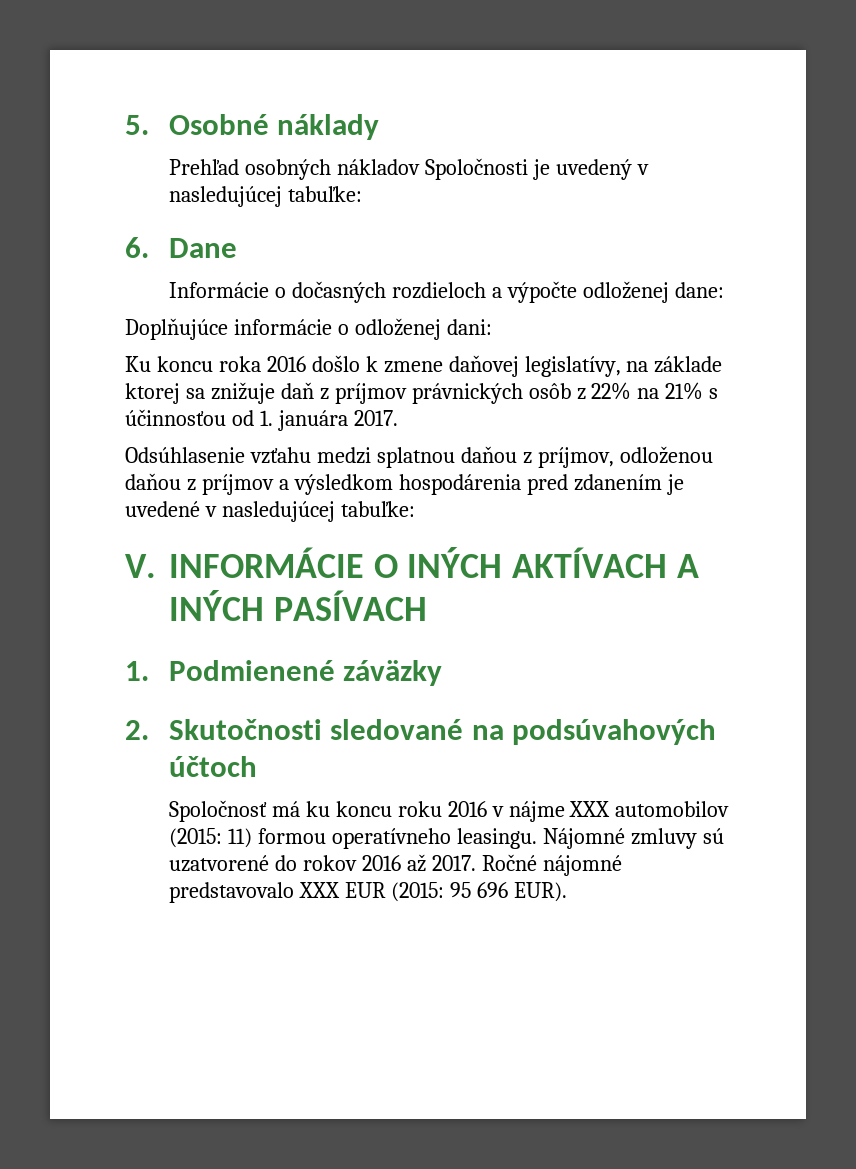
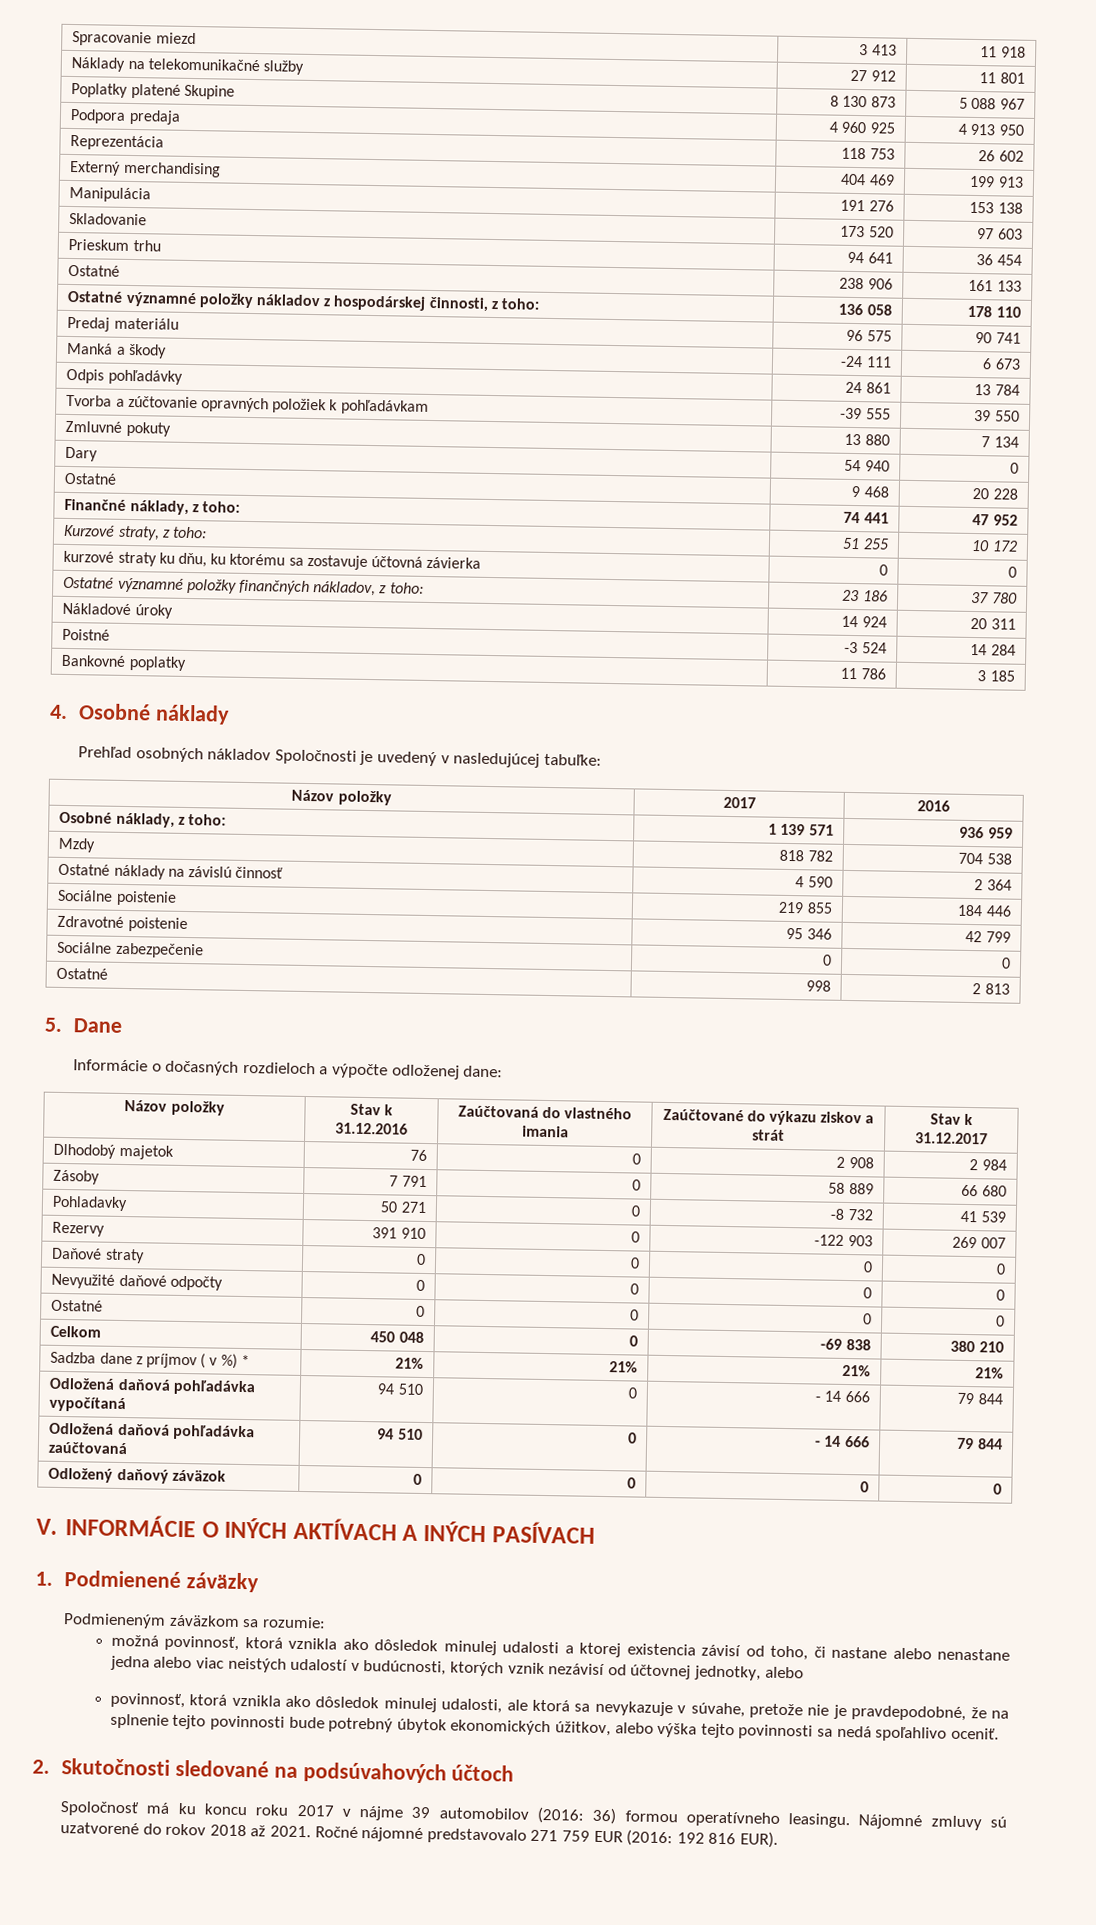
- 5. Osobné náklady
+ Spracovanie miezd | 3 413 | 11 918
+ Náklady na telekomunikačné služby | 27 912 | 11 801
+ Poplatky platené Skupine | 8 130 873 | 5 088 967
+ Podpora predaja | 4 960 925 | 4 913 950
+ Reprezentácia | 118 753 | 26 602
+ Externý merchandising | 404 469 | 199 913
+ Manipulácia | 191 276 | 153 138
+ Skladovanie | 173 520 | 97 603
+ Prieskum trhu | 94 641 | 36 454
+ Ostatné | 238 906 | 161 133
+ Ostatné významné položky nákladov z hospodárskej činnosti, z toho: | 136 058 | 178 110
+ Predaj materiálu | 96 575 | 90 741
+ Manká a škody | -24 111 | 6 673
+ Odpis pohľadávky | 24 861 | 13 784
+ Tvorba a zúčtovanie opravných položiek k pohľadávkam | -39 555 | 39 550
+ Zmluvné pokuty | 13 880 | 7 134
+ Dary | 54 940 | 0
+ Ostatné | 9 468 | 20 228
+ Finančné náklady, z toho: | 74 441 | 47 952
+ Kurzové straty, z toho: | 51 255 | 10 172
+ kurzové straty ku dňu, ku ktorému sa zostavuje účtovná závierka | 0 | 0
+ Ostatné významné položky finančných nákladov, z toho: | 23 186 | 37 780
+ Nákladové úroky | 14 924 | 20 311
+ Poistné | -3 524 | 14 284
+ Bankovné poplatky | 11 786 | 3 185
+ 4. Osobné náklady
- 6. Dane
+ Názov položky | 2017 | 2016
+ Osobné náklady, z toho: | 1 139 571 | 936 959
+ Mzdy | 818 782 | 704 538
+ Ostatné náklady na závislú činnosť | 4 590 | 2 364
+ Sociálne poistenie | 219 855 | 184 446
+ Zdravotné poistenie | 95 346 | 42 799
+ Sociálne zabezpečenie | 0 | 0
+ Ostatné | 998 | 2 813
+ 5. Dane
- Doplňujúce informácie o odloženej dani:
- Ku koncu roka 2016 došlo k zmene daňovej legislatívy, na základe ktorej sa znižuje daň z príjmov právnických osôb z 22% na 21% s účinnosťou od 1. januára 2017.
- Odsúhlasenie vzťahu medzi splatnou daňou z príjmov, odloženou daňou z príjmov a výsledkom hospodárenia pred zdanením je uvedené v nasledujúcej tabuľke:
+ Názov položky | Stav k 31.12.2016 | Zaúčtovaná do vlastného imania | Zaúčtované do výkazu ziskov a strát | Stav k 31.12.2017
+ Dlhodobý majetok | 76 | 0 | 2 908 | 2 984
+ Zásoby | 7 791 | 0 | 58 889 | 66 680
+ Pohladavky | 50 271 | 0 | -8 732 | 41 539
+ Rezervy | 391 910 | 0 | -122 903 | 269 007
+ Daňové straty | 0 | 0 | 0 | 0
+ Nevyužité daňové odpočty | 0 | 0 | 0 | 0
+ Ostatné | 0 | 0 | 0 | 0
+ Celkom | 450 048 | 0 | -69 838 | 380 210
+ Sadzba dane z príjmov ( v %) * | 21% | 21% | 21% | 21%
+ Odložená daňová pohľadávka vypočítaná | 94 510 | 0 | - 14 666 | 79 844
+ Odložená daňová pohľadávka zaúčtovaná | 94 510 | 0 | - 14 666 | 79 844
+ Odložený daňový záväzok | 0 | 0 | 0 | 0
+ Podmieneným záväzkom sa rozumie:
+ možná povinnosť, ktorá vznikla ako dôsledok minulej udalosti a ktorej existencia závisí od toho, či nastane alebo nenastane jedna alebo viac neistých udalostí v budúcnosti, ktorých vznik nezávisí od účtovnej jednotky, alebo
+ povinnosť, ktorá vznikla ako dôsledok minulej udalosti, ale ktorá sa nevykazuje v súvahe, pretože nie je pravdepodobné, že na splnenie tejto povinnosti bude potrebný úbytok ekonomických úžitkov, alebo výška tejto povinnosti sa nedá spoľahlivo oceniť.
- Spoločnosť má ku koncu roku 2016 v nájme XXX automobilov (2015: 11) formou operatívneho leasingu.
+ Spoločnosť má ku koncu roku 2017 v nájme 39 automobilov (2016: 36) formou operatívneho leasingu.
- Nájomné zmluvy sú uzatvorené do rokov 2016 až 2017. Ročné nájomné predstavovalo XXX EUR (2015: 95 696 EUR).
+ Nájomné zmluvy sú uzatvorené do rokov 2018 až 2021. Ročné nájomné predstavovalo 271 759 EUR (2016: 192 816 EUR).

